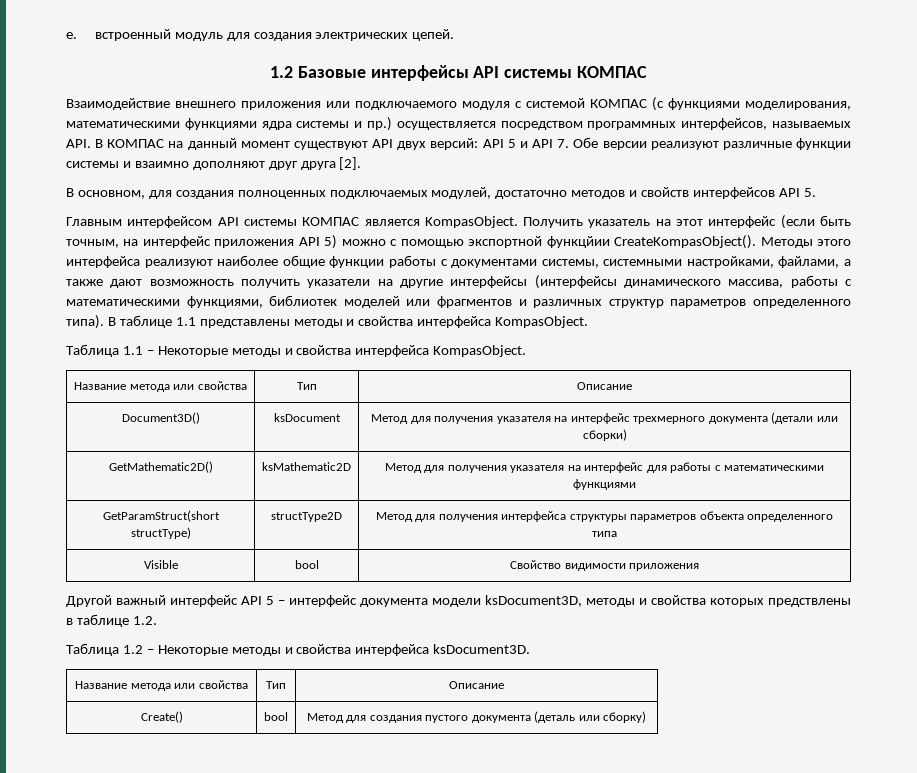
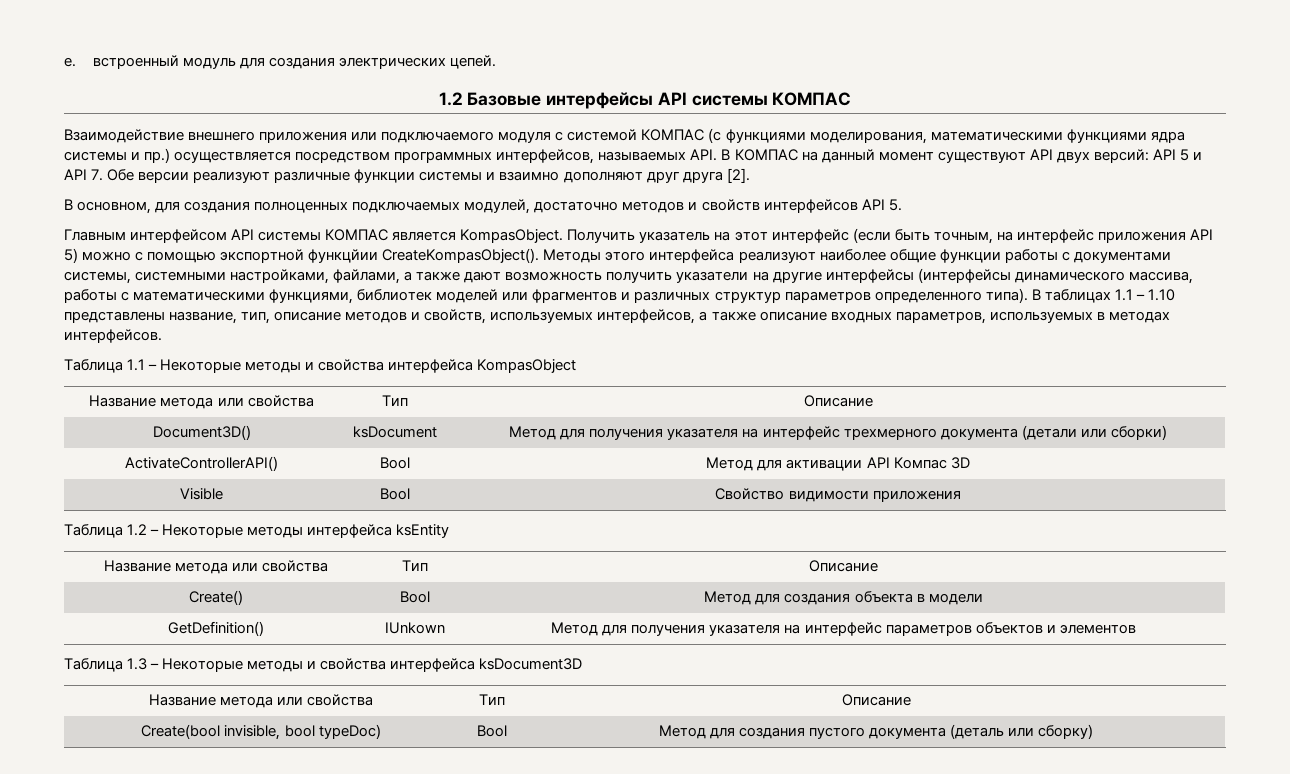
- В таблице 1.1 представлены методы и свойства интерфейса KompasObject.
+ В таблицах 1.1 – 1.10 представлены название, тип, описание методов и свойств, используемых интерфейсов, а также описание входных параметров, используемых в методах интерфейсов.
- Таблица 1.1 – Некоторые методы и свойства интерфейса KompasObject.
+ Таблица 1.1 – Некоторые методы и свойства интерфейса KompasObject
- GetMathematic2D() | ksMathematic2D | Метод для получения указателя на интерфейс для работы с математическими функциями
- GetParamStruct(short structType) | structType2D | Метод для получения интерфейса структуры параметров объекта определенного типа
+ ActivateControllerAPI() | Bool | Метод для активации API Компас 3D
- Visible | bool | Свойство видимости приложения
+ Visible | Bool | Свойство видимости приложения
- Другой важный интерфейс API 5 – интерфейс документа модели ksDocument3D, методы и свойства которых предствлены в таблице 1.2.
- Таблица 1.2 – Некоторые методы и свойства интерфейса ksDocument3D.
+ Таблица 1.2 – Некоторые методы интерфейса ksEntity
- Create() | bool | Метод для создания пустого документа (деталь или сборку)
+ Create() | Bool | Метод для создания объекта в модели
+ GetDefinition() | IUnkown | Метод для получения указателя на интерфейс параметров объектов и элементов
+ Таблица 1.3 – Некоторые методы и свойства интерфейса ksDocument3D
+ Название метода или свойства | Тип | Описание
+ Create(bool invisible, bool typeDoc) | Bool | Метод для создания пустого документа (деталь или сборку)

